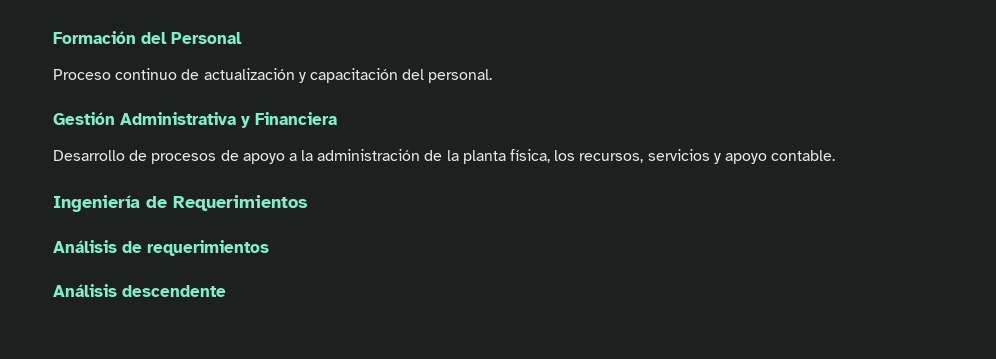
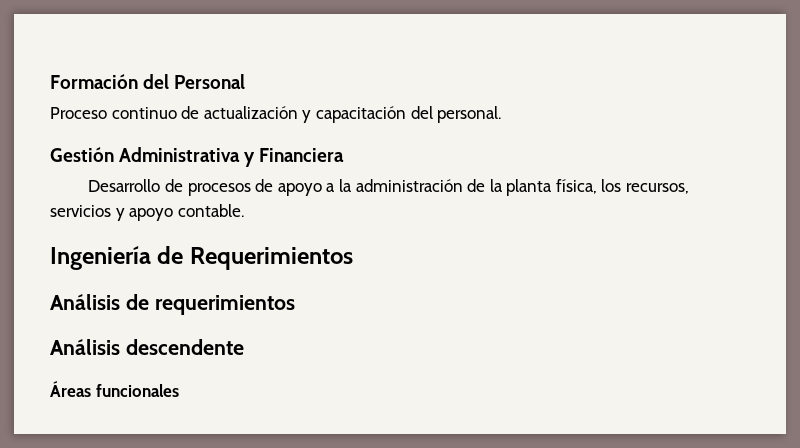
+ Áreas funcionales

